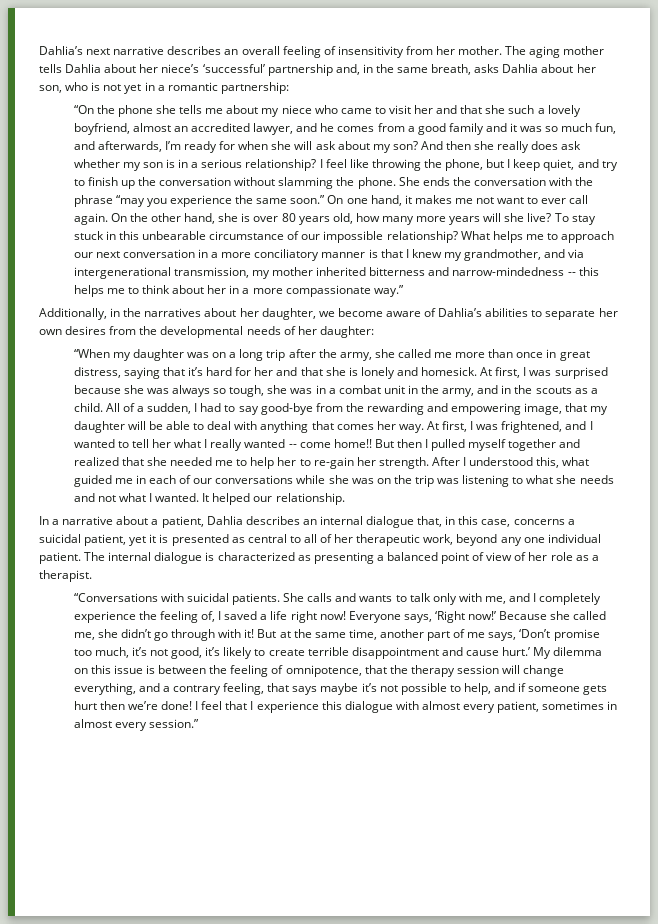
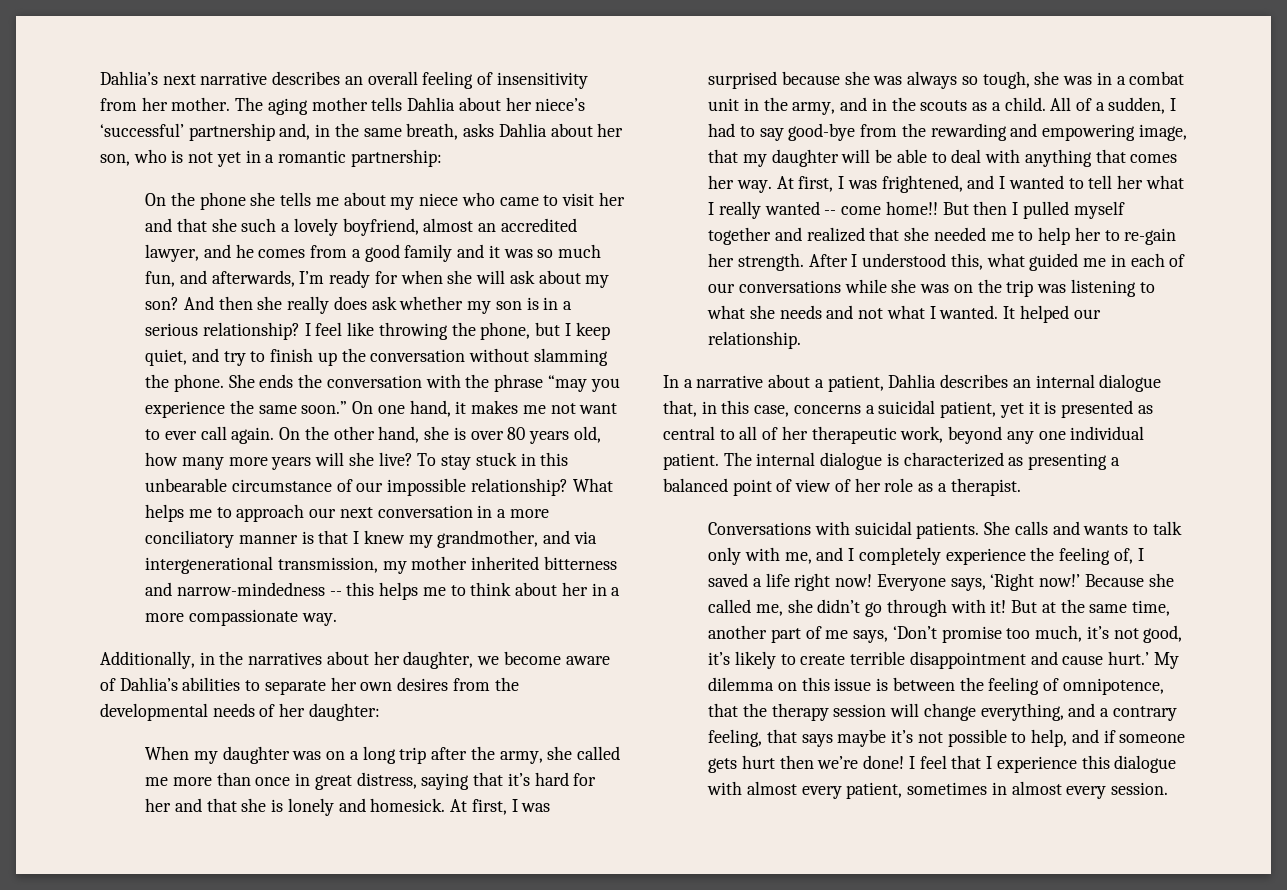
- “On the phone she tells me about my niece who came to visit her and that she such a lovely boyfriend, almost an accredited lawyer, and he comes from a good family and it was so much fun, and afterwards, I’m ready for when she will ask about my son?
+ On the phone she tells me about my niece who came to visit her and that she such a lovely boyfriend, almost an accredited lawyer, and he comes from a good family and it was so much fun, and afterwards, I’m ready for when she will ask about my son?
- What helps me to approach our next conversation in a more conciliatory manner is that I knew my grandmother, and via intergenerational transmission, my mother inherited bitterness and narrow-mindedness -- this helps me to think about her in a more compassionate way.”
+ What helps me to approach our next conversation in a more conciliatory manner is that I knew my grandmother, and via intergenerational transmission, my mother inherited bitterness and narrow-mindedness -- this helps me to think about her in a more compassionate way.
- “When my daughter was on a long trip after the army, she called me more than once in great distress, saying that it’s hard for her and that she is lonely and homesick.
+ When my daughter was on a long trip after the army, she called me more than once in great distress, saying that it’s hard for her and that she is lonely and homesick.
- “Conversations with suicidal patients.
+ Conversations with suicidal patients.
- I feel that I experience this dialogue with almost every patient, sometimes in almost every session.”
+ I feel that I experience this dialogue with almost every patient, sometimes in almost every session.

